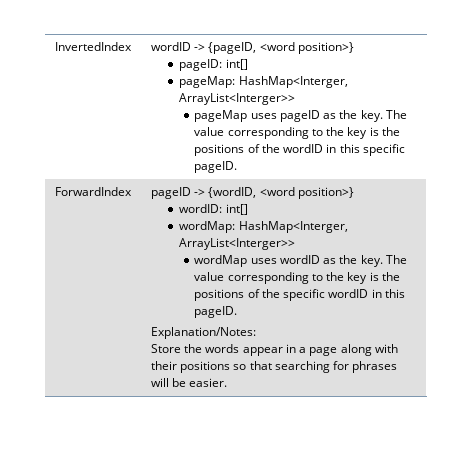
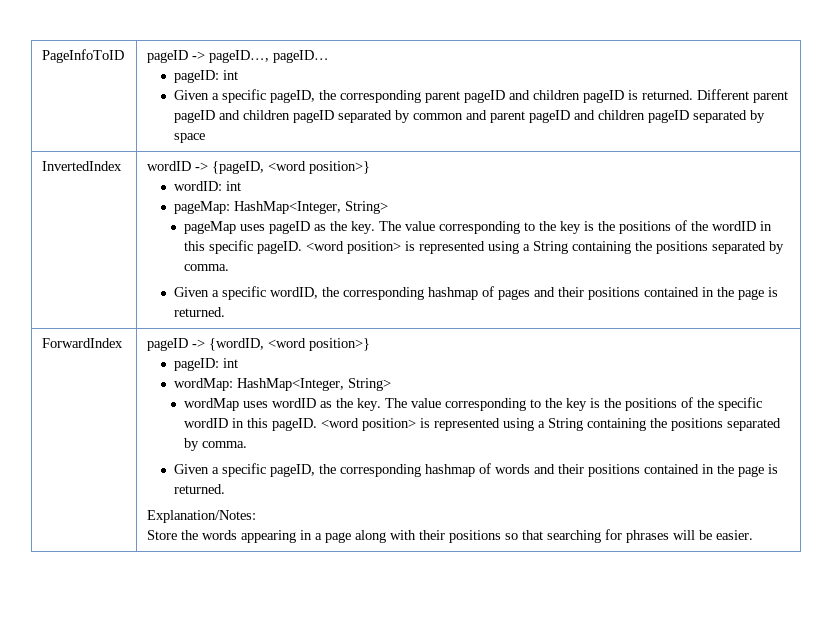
+ PageInfoToID | pageID -> pageID…, pageID…
+ pageID: int
+ Given a specific pageID, the corresponding parent pageID and children pageID is returned. Different parent pageID and children pageID separated by common and parent pageID and children pageID separated by space
  InvertedIndex | wordID -> {pageID, <word position>}
- pageID: int[]
- pageMap: HashMap<Interger, ArrayList<Interger>>
- pageMap uses pageID as the key. The value corresponding to the key is the positions of the wordID in this specific pageID.
+ wordID: int
+ pageMap: HashMap<Integer, String>
+ pageMap uses pageID as the key. The value corresponding to the key is the positions of the wordID in this specific pageID. <word position> is represented using a String containing the positions separated by comma.
+ Given a specific wordID, the corresponding hashmap of pages and their positions contained in the page is returned.
  pageID -> {wordID, <word position>}
- wordID: int[]
+ pageID: int
- wordMap: HashMap<Interger, ArrayList<Interger>>
+ wordMap: HashMap<Integer, String>
- The value corresponding to the key is the positions of the specific wordID in this pageID.
+ The value corresponding to the key is the positions of the specific wordID in this pageID. <word position> is represented using a String containing the positions separated by comma.
+ Given a specific pageID, the corresponding hashmap of words and their positions contained in the page is returned.
- Store the words appear in a page along with their positions so that searching for phrases will be easier.
+ Store the words appearing in a page along with their positions so that searching for phrases will be easier.

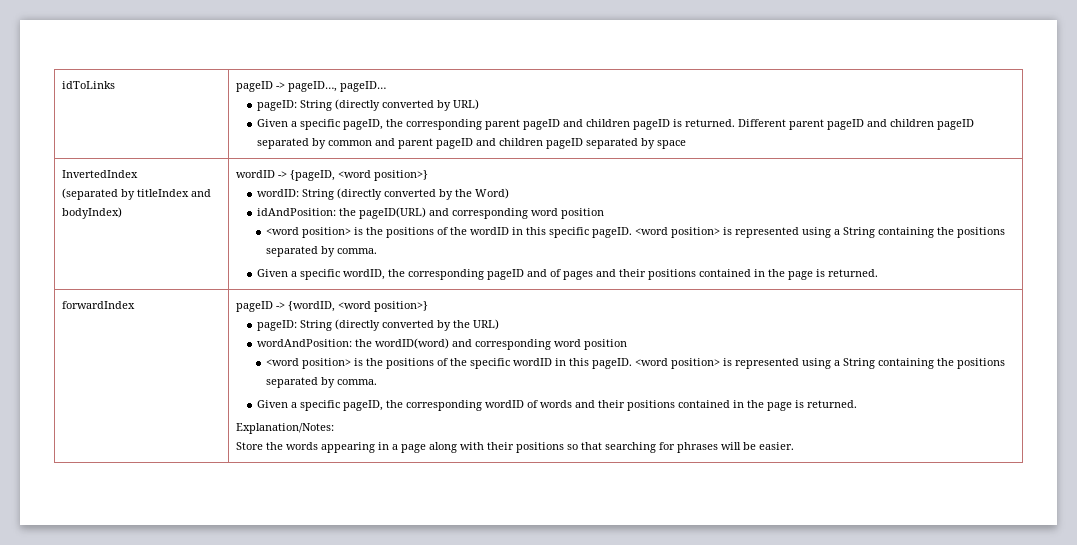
- PageInfoToID
+ idToLinks
  pageID -> pageID…, pageID…
- pageID: int
+ pageID: String (directly converted by URL)
+ (separated by titleIndex and bodyIndex)
- wordID: int
- pageMap: HashMap<Integer, String>
- pageMap uses pageID as the key. The value corresponding to the key is the positions of the wordID in this specific pageID.
+ wordID: String (directly converted by the Word)
+ idAndPosition: the pageID(URL) and corresponding word position
+ <word position> is the positions of the wordID in this specific pageID.
- Given a specific wordID, the corresponding hashmap of pages and their positions contained in the page is returned.
+ Given a specific wordID, the corresponding pageID and of pages and their positions contained in the page is returned.
- ForwardIndex
+ forwardIndex
  pageID -> {wordID, <word position>}
- pageID: int
- wordMap: HashMap<Integer, String>
- wordMap uses wordID as the key. The value corresponding to the key is the positions of the specific wordID in this pageID.
+ pageID: String (directly converted by the URL)
+ wordAndPosition: the wordID(word) and corresponding word position
+ <word position> is the positions of the specific wordID in this pageID.
- Given a specific pageID, the corresponding hashmap of words and their positions contained in the page is returned.
+ Given a specific pageID, the corresponding wordID of words and their positions contained in the page is returned.

